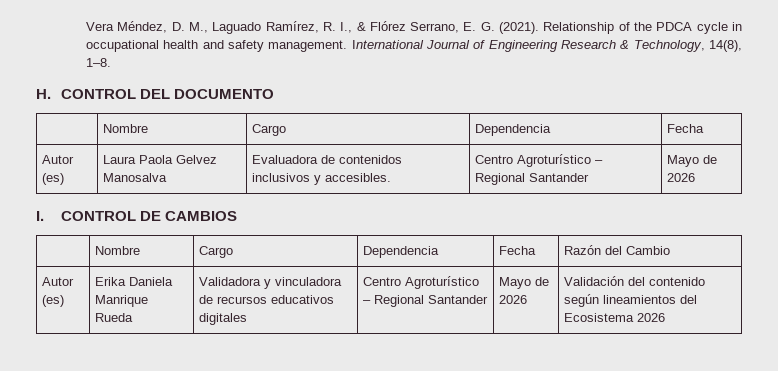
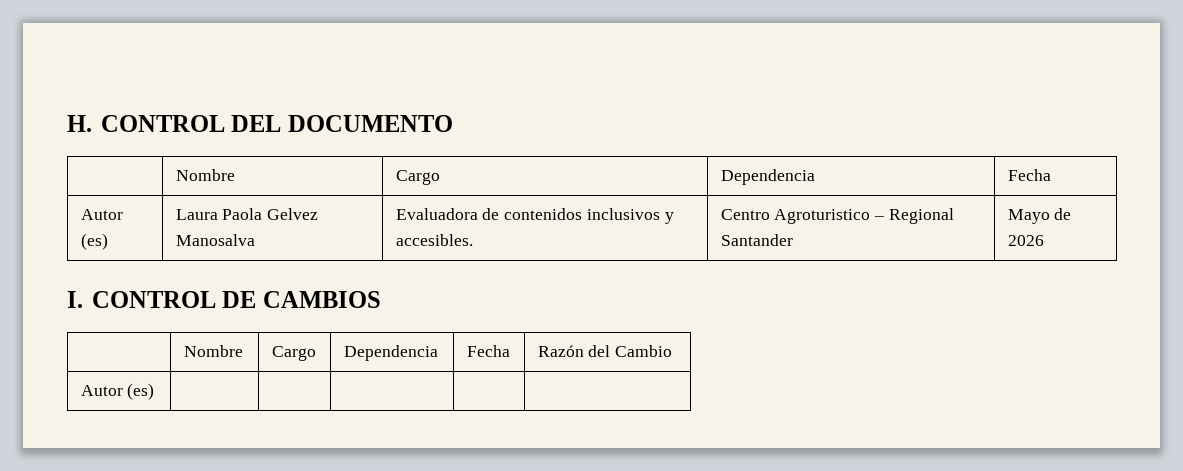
- Vera Méndez, D. M., Laguado Ramírez, R. I., & Flórez Serrano, E. G. (2021). Relationship of the PDCA cycle in occupational health and safety management. International Journal of Engineering Research & Technology, 14(8), 1–8.
- Autor (es) | Laura Paola Gelvez Manosalva | Evaluadora de contenidos inclusivos y accesibles. | Centro Agroturístico – Regional Santander | Mayo de 2026
+ Autor (es) | Laura Paola Gelvez Manosalva | Evaluadora de contenidos inclusivos y accesibles. | Centro Agroturistico – Regional Santander | Mayo de 2026
- Autor (es) | Erika Daniela Manrique Rueda | Validadora y vinculadora de recursos educativos digitales | Centro Agroturístico – Regional Santander | Mayo de 2026 | Validación del contenido según lineamientos del Ecosistema 2026
+ Autor (es) | | | | |

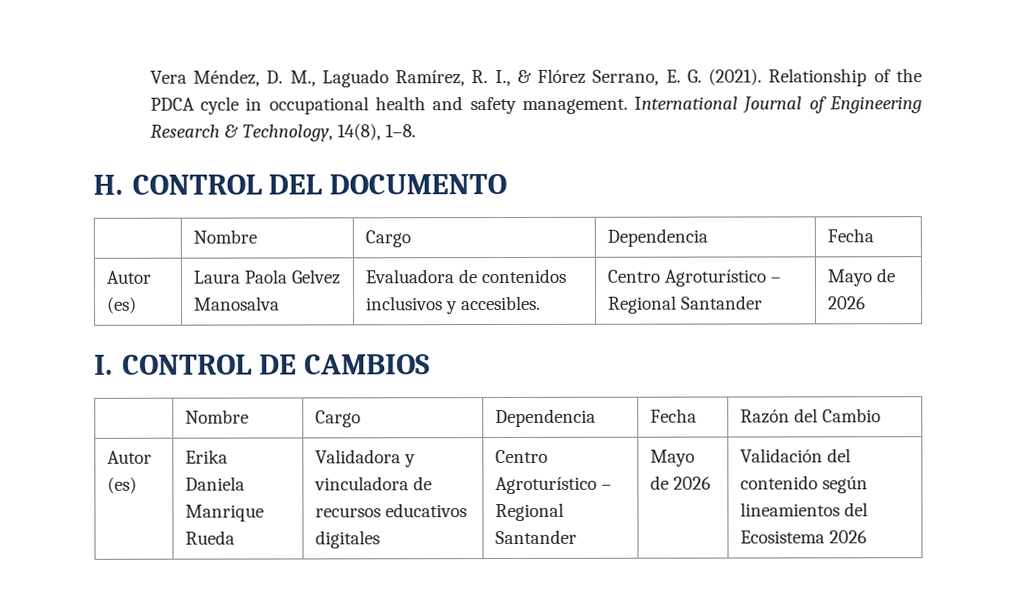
+ Vera Méndez, D. M., Laguado Ramírez, R. I., & Flórez Serrano, E. G. (2021). Relationship of the PDCA cycle in occupational health and safety management. International Journal of Engineering Research & Technology, 14(8), 1–8.
- Autor (es) | Laura Paola Gelvez Manosalva | Evaluadora de contenidos inclusivos y accesibles. | Centro Agroturistico – Regional Santander | Mayo de 2026
+ Autor (es) | Laura Paola Gelvez Manosalva | Evaluadora de contenidos inclusivos y accesibles. | Centro Agroturístico – Regional Santander | Mayo de 2026
- Autor (es) | | | | |
+ Autor (es) | Erika Daniela Manrique Rueda | Validadora y vinculadora de recursos educativos digitales | Centro Agroturístico – Regional Santander | Mayo de 2026 | Validación del contenido según lineamientos del Ecosistema 2026

